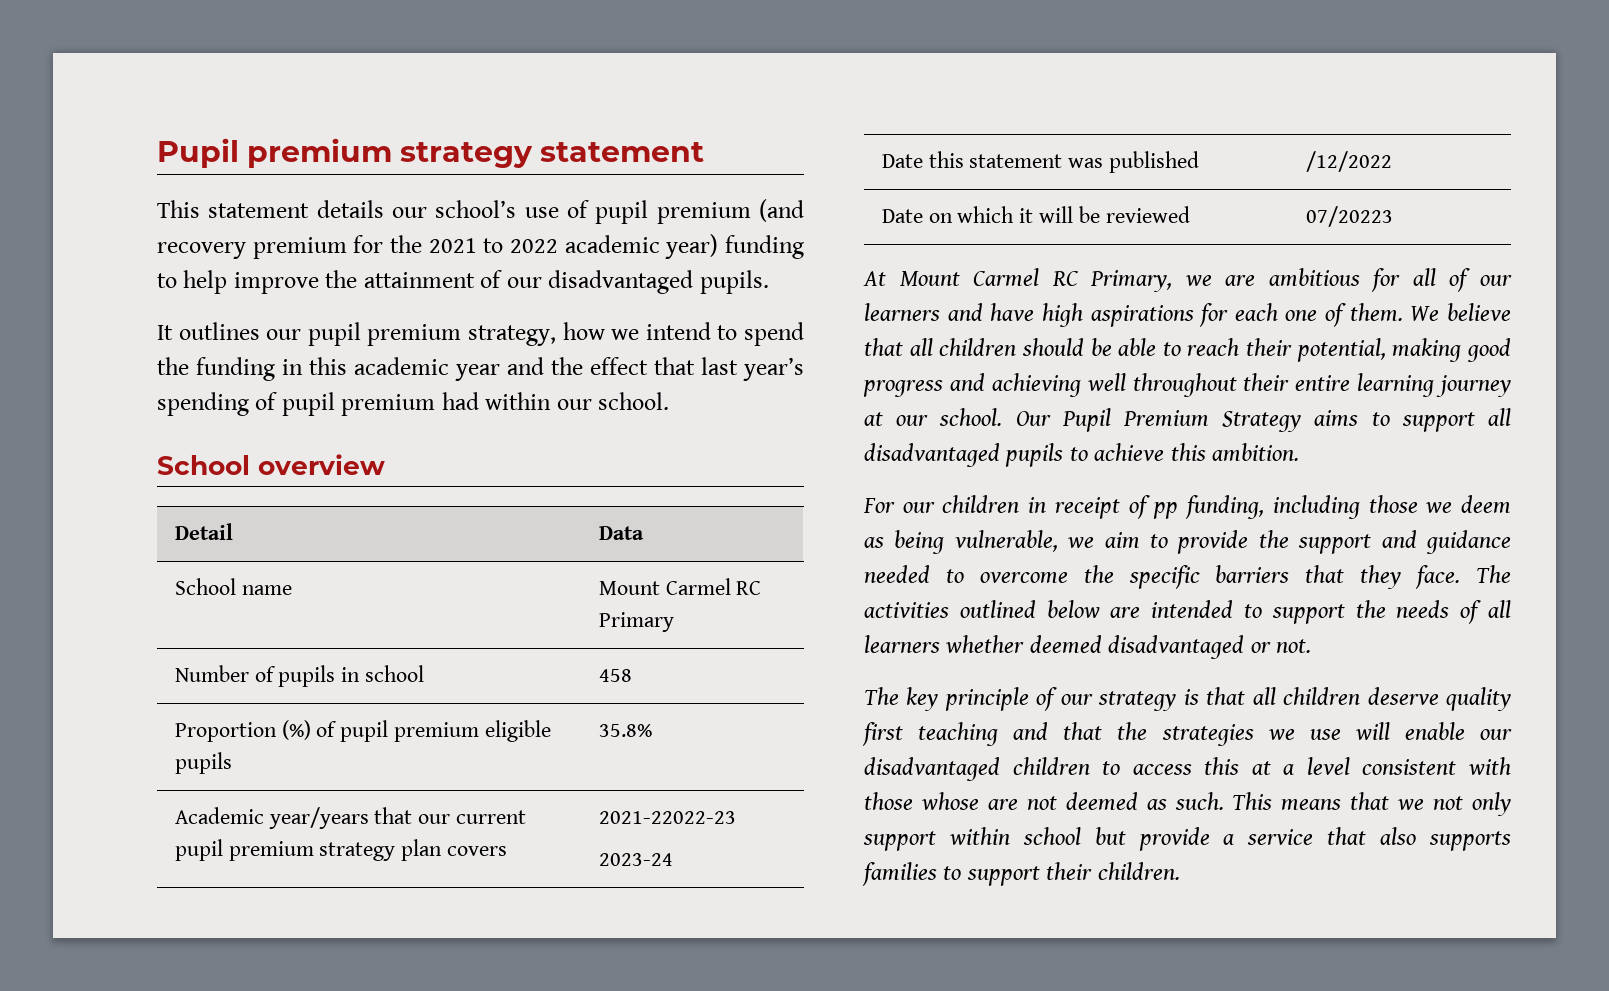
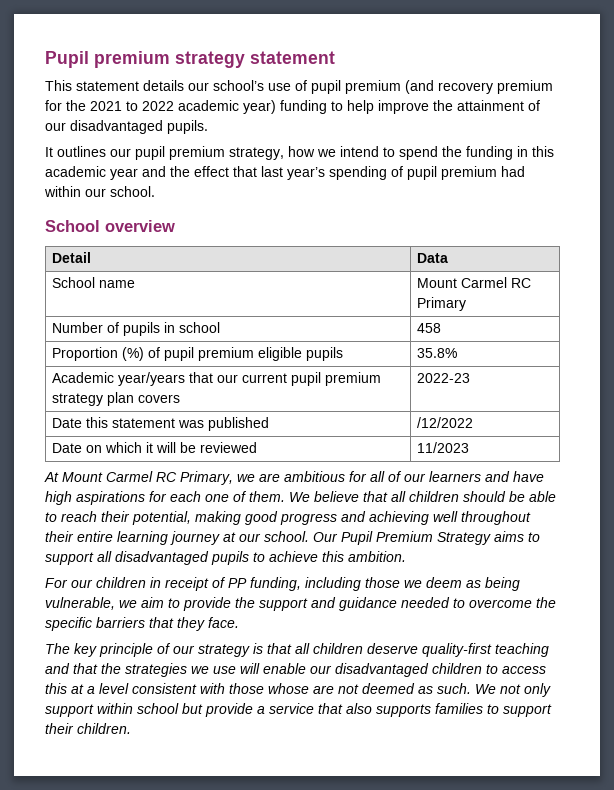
- Academic year/years that our current pupil premium strategy plan covers | 2021-22022-23
- 2023-24
+ Academic year/years that our current pupil premium strategy plan covers | 2022-23
- Date on which it will be reviewed | 07/20223
+ Date on which it will be reviewed | 11/2023
- For our children in receipt of pp funding, including those we deem as being vulnerable, we aim to provide the support and guidance needed to overcome the specific barriers that they face. The activities outlined below are intended to support the needs of all learners whether deemed disadvantaged or not.
+ For our children in receipt of PP funding, including those we deem as being vulnerable, we aim to provide the support and guidance needed to overcome the specific barriers that they face.
- The key principle of our strategy is that all children deserve quality first teaching and that the strategies we use will enable our disadvantaged children to access this at a level consistent with those whose are not deemed as such.
+ The key principle of our strategy is that all children deserve quality-first teaching and that the strategies we use will enable our disadvantaged children to access this at a level consistent with those whose are not deemed as such.
- This means that we not only support within school but provide a service that also supports families to support their children.
+ We not only support within school but provide a service that also supports families to support their children.

